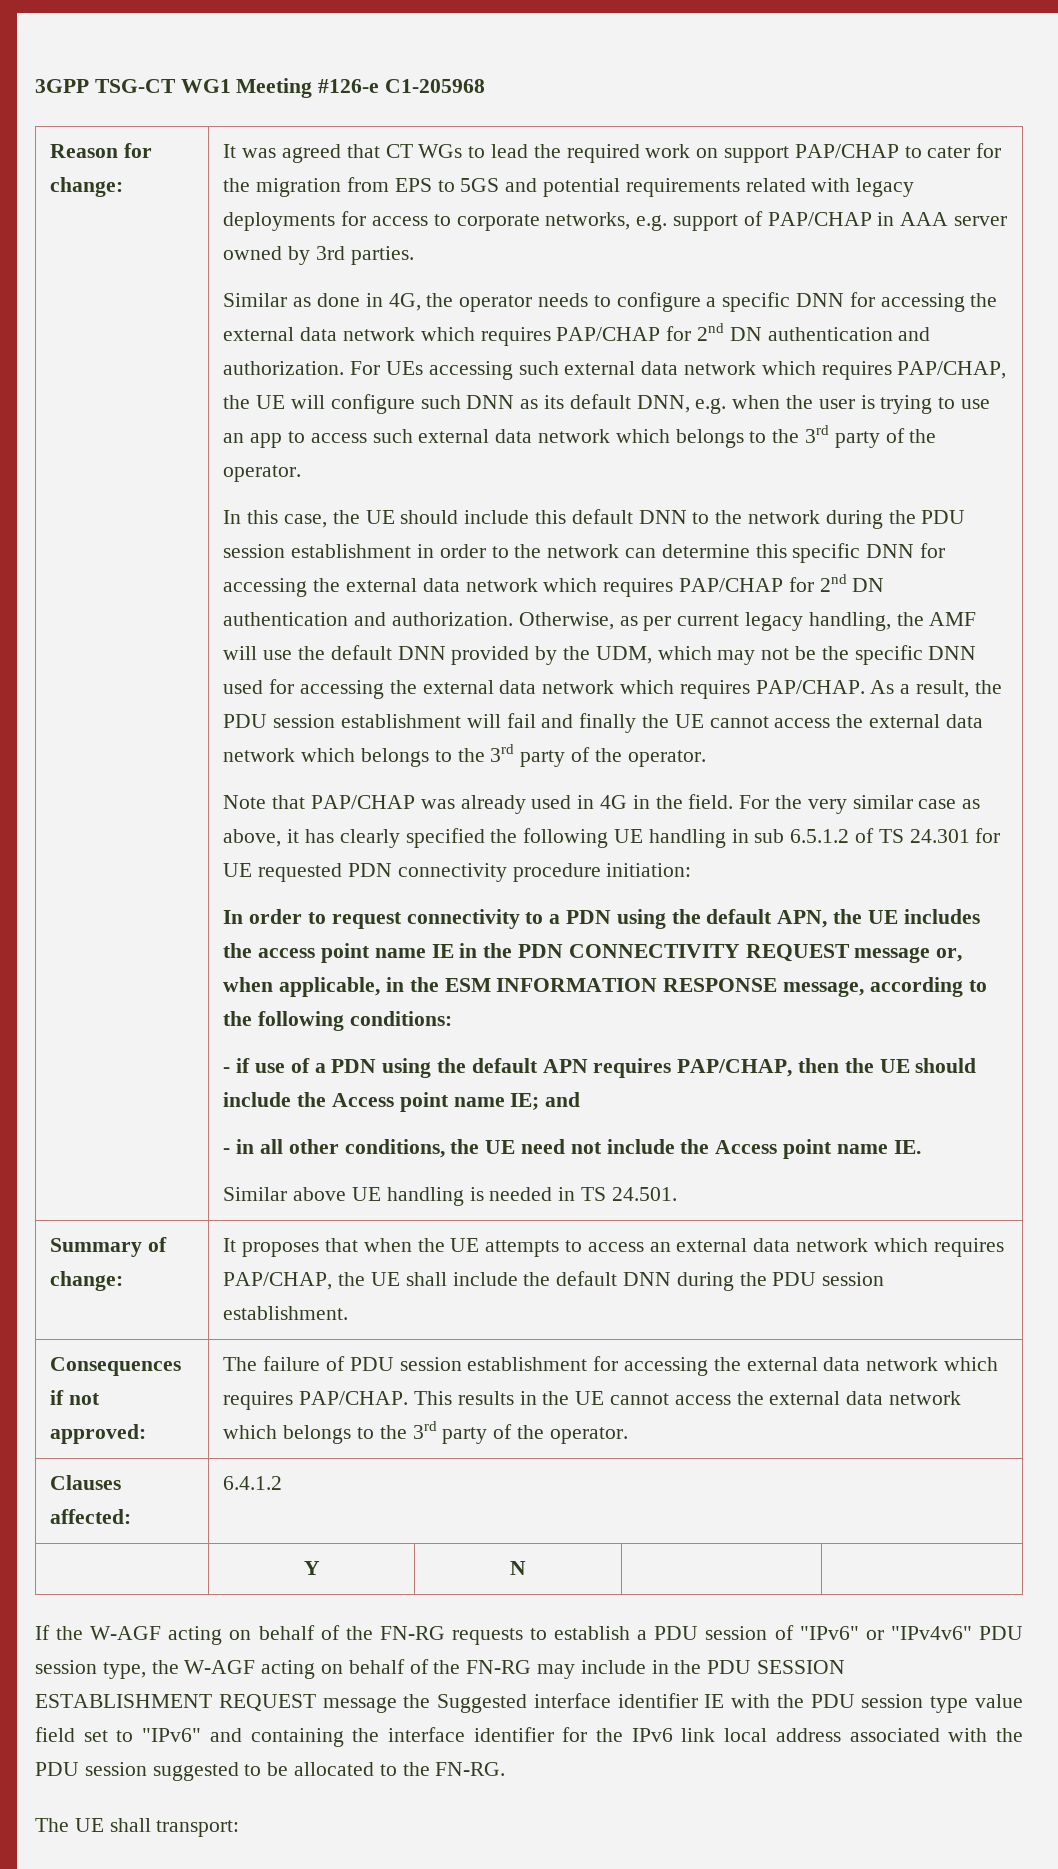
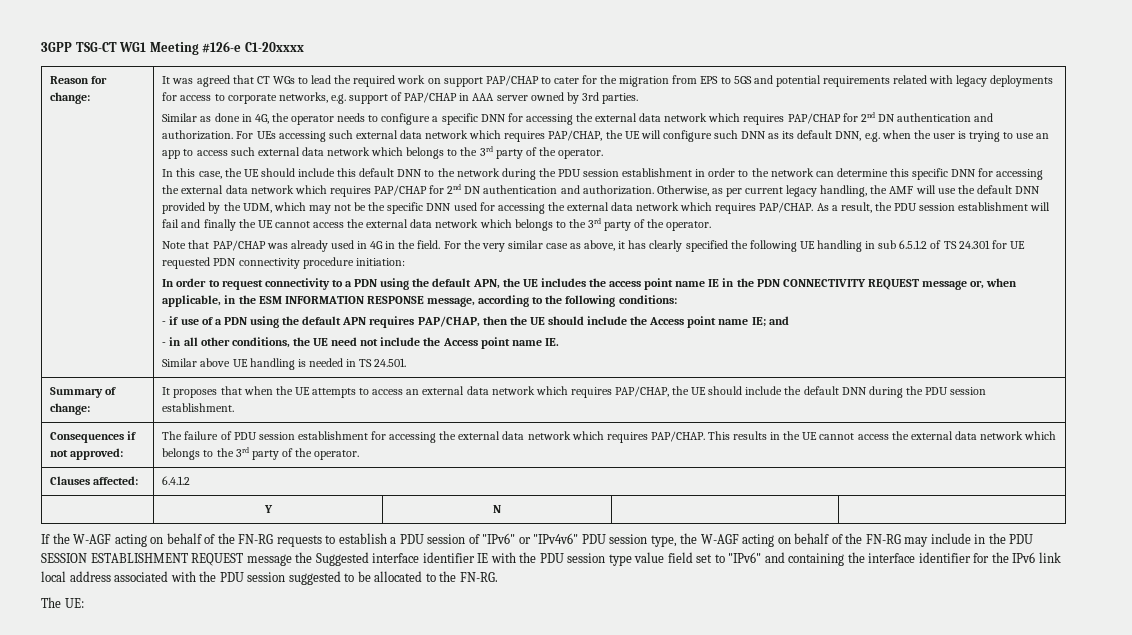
- 3GPP TSG-CT WG1 Meeting #126-e C1-205968
+ 3GPP TSG-CT WG1 Meeting #126-e C1-20xxxx
- Summary of change: | It proposes that when the UE attempts to access an external data network which requires PAP/CHAP, the UE shall include the default DNN during the PDU session establishment.
+ Summary of change: | It proposes that when the UE attempts to access an external data network which requires PAP/CHAP, the UE should include the default DNN during the PDU session establishment.
- The UE shall transport:
+ The UE:

